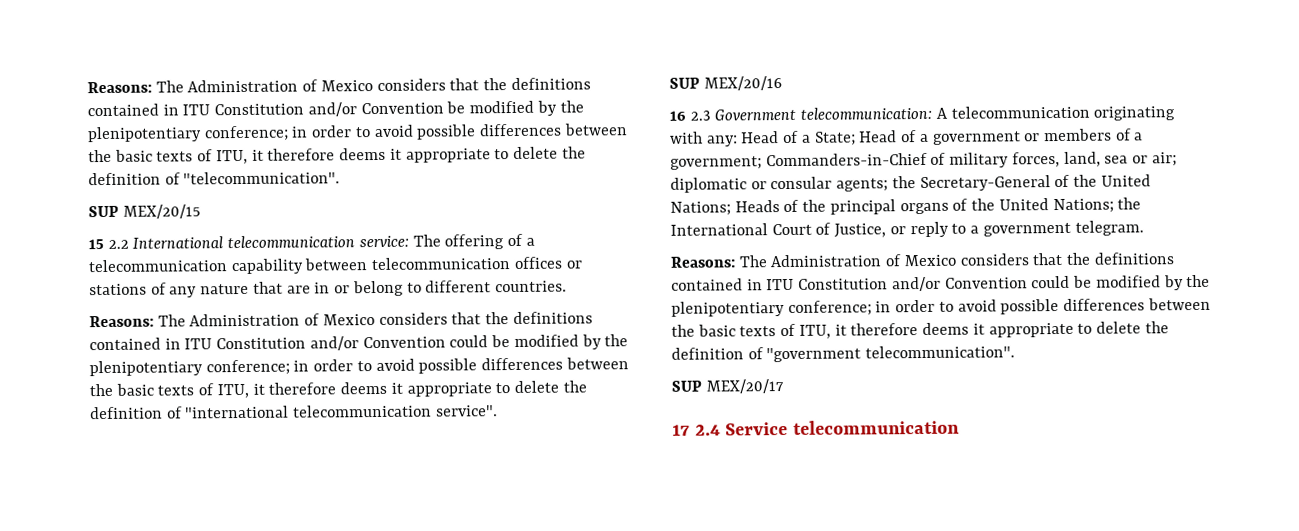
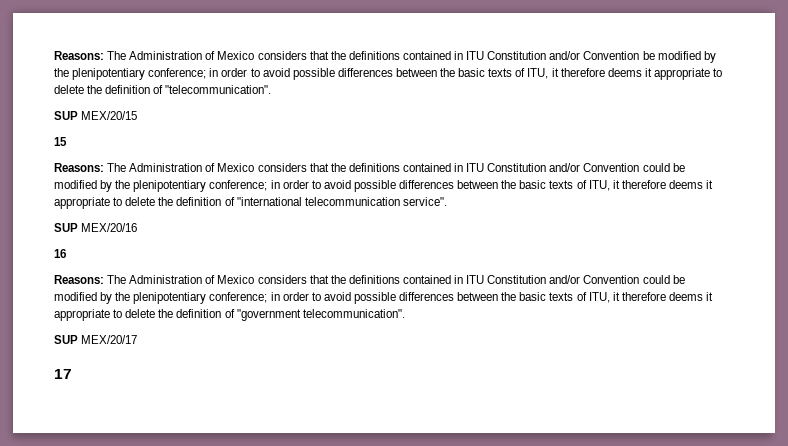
- 15 2.2 International telecommunication service: The offering of a telecommunication capability between telecommunication offices or stations of any nature that are in or belong to different countries.
+ 15
- 16 2.3 Government telecommunication: A telecommunication originating with any: Head of a State; Head of a government or members of a government; Commanders-in-Chief of military forces, land, sea or air; diplomatic or consular agents; the Secretary-General of the United Nations; Heads of the principal organs of the United Nations; the International Court of Justice, or reply to a government telegram.
+ 16
- 17 2.4 Service telecommunication
+ 17

